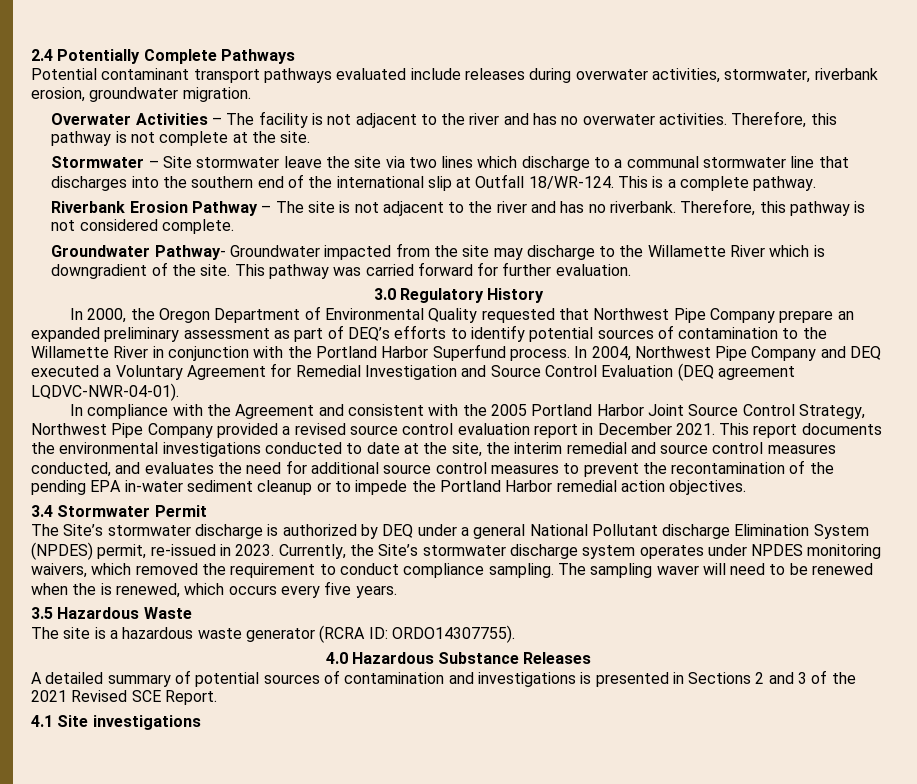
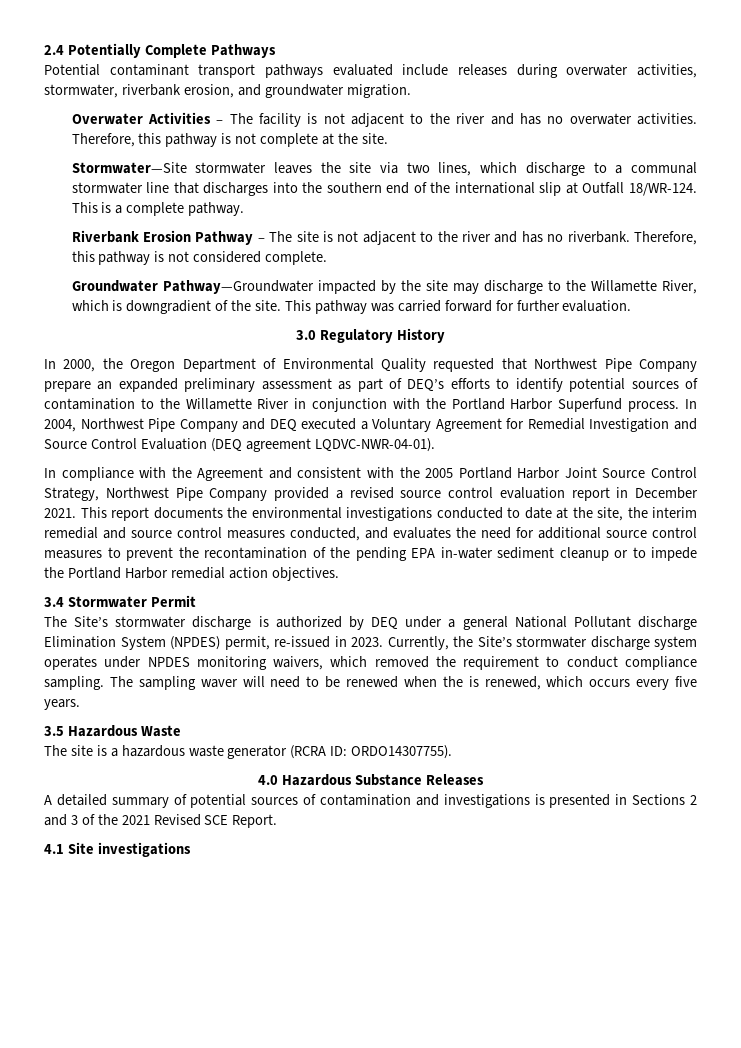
- Potential contaminant transport pathways evaluated include releases during overwater activities, stormwater, riverbank erosion, groundwater migration.
+ Potential contaminant transport pathways evaluated include releases during overwater activities, stormwater, riverbank erosion, and groundwater migration.
- Stormwater – Site stormwater leave the site via two lines which discharge to a communal stormwater line that discharges into the southern end of the international slip at Outfall 18/WR-124.
+ Stormwater—Site stormwater leaves the site via two lines, which discharge to a communal stormwater line that discharges into the southern end of the international slip at Outfall 18/WR-124.
- Groundwater Pathway- Groundwater impacted from the site may discharge to the Willamette River which is downgradient of the site.
+ Groundwater Pathway—Groundwater impacted by the site may discharge to the Willamette River, which is downgradient of the site.

